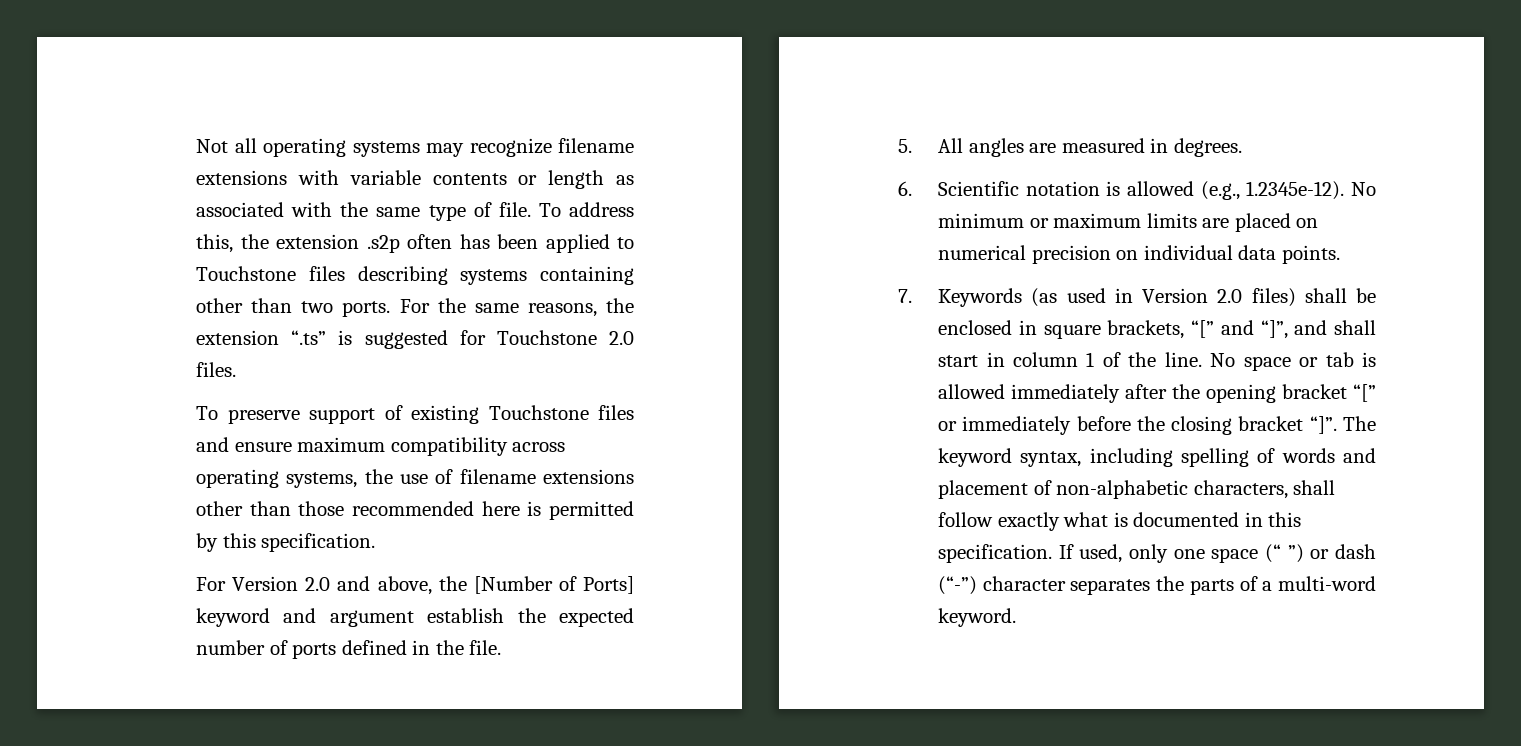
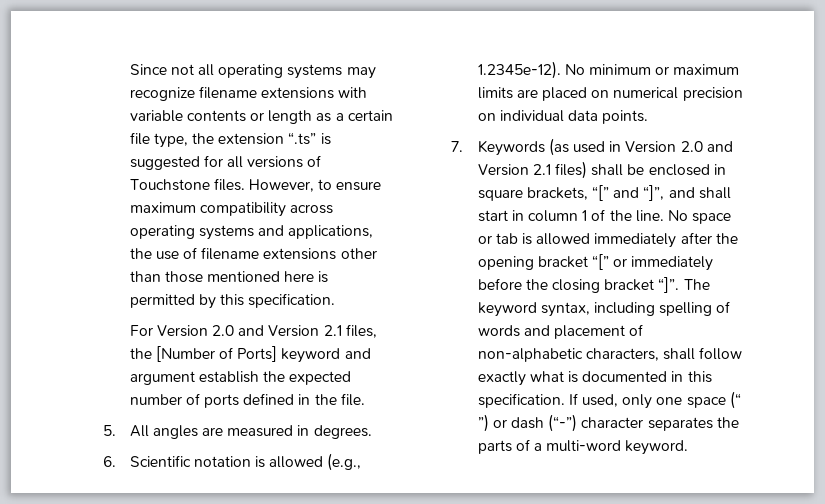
- Not all operating systems may recognize filename extensions with variable contents or length as associated with the same type of file. To address this, the extension .s2p often has been applied to Touchstone files describing systems containing other than two ports. For the same reasons, the extension “.ts” is suggested for Touchstone 2.0 files.
- To preserve support of existing Touchstone files and ensure maximum compatibility across operating systems, the use of filename extensions other than those recommended here is permitted by this specification.
+ Since not all operating systems may recognize filename extensions with variable contents or length as a certain file type, the extension “.ts” is suggested for all versions of Touchstone files. However, to ensure maximum compatibility across operating systems and applications, the use of filename extensions other than those mentioned here is permitted by this specification.
- For Version 2.0 and above, the [Number of Ports] keyword and argument establish the expected number of ports defined in the file.
+ For Version 2.0 and Version 2.1 files, the [Number of Ports] keyword and argument establish the expected number of ports defined in the file.
- 7. Keywords (as used in Version 2.0 files) shall be enclosed in square brackets, “[” and “]”, and shall start in column 1 of the line.
+ 7. Keywords (as used in Version 2.0 and Version 2.1 files) shall be enclosed in square brackets, “[” and “]”, and shall start in column 1 of the line.

